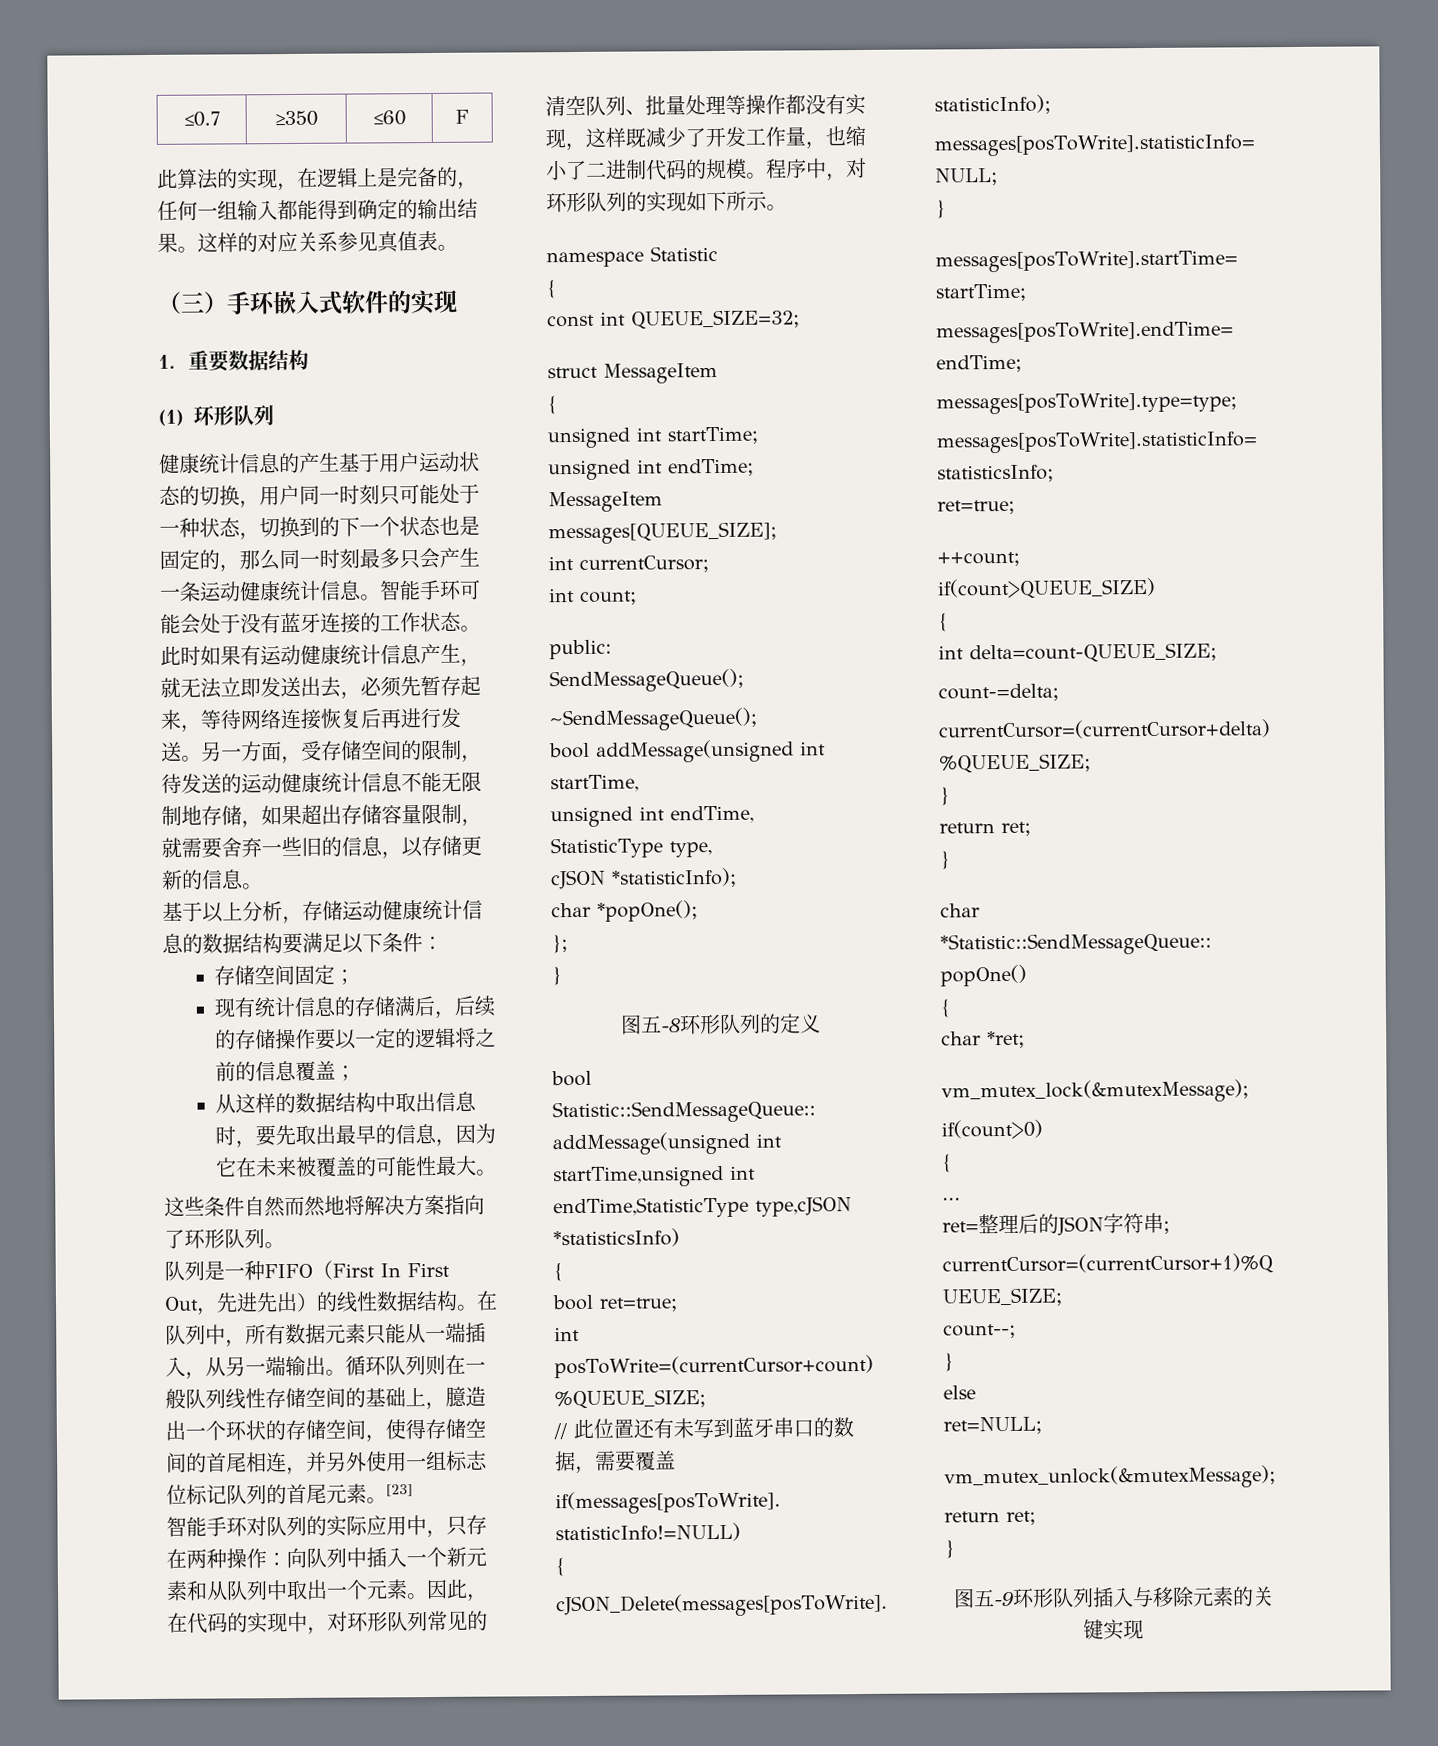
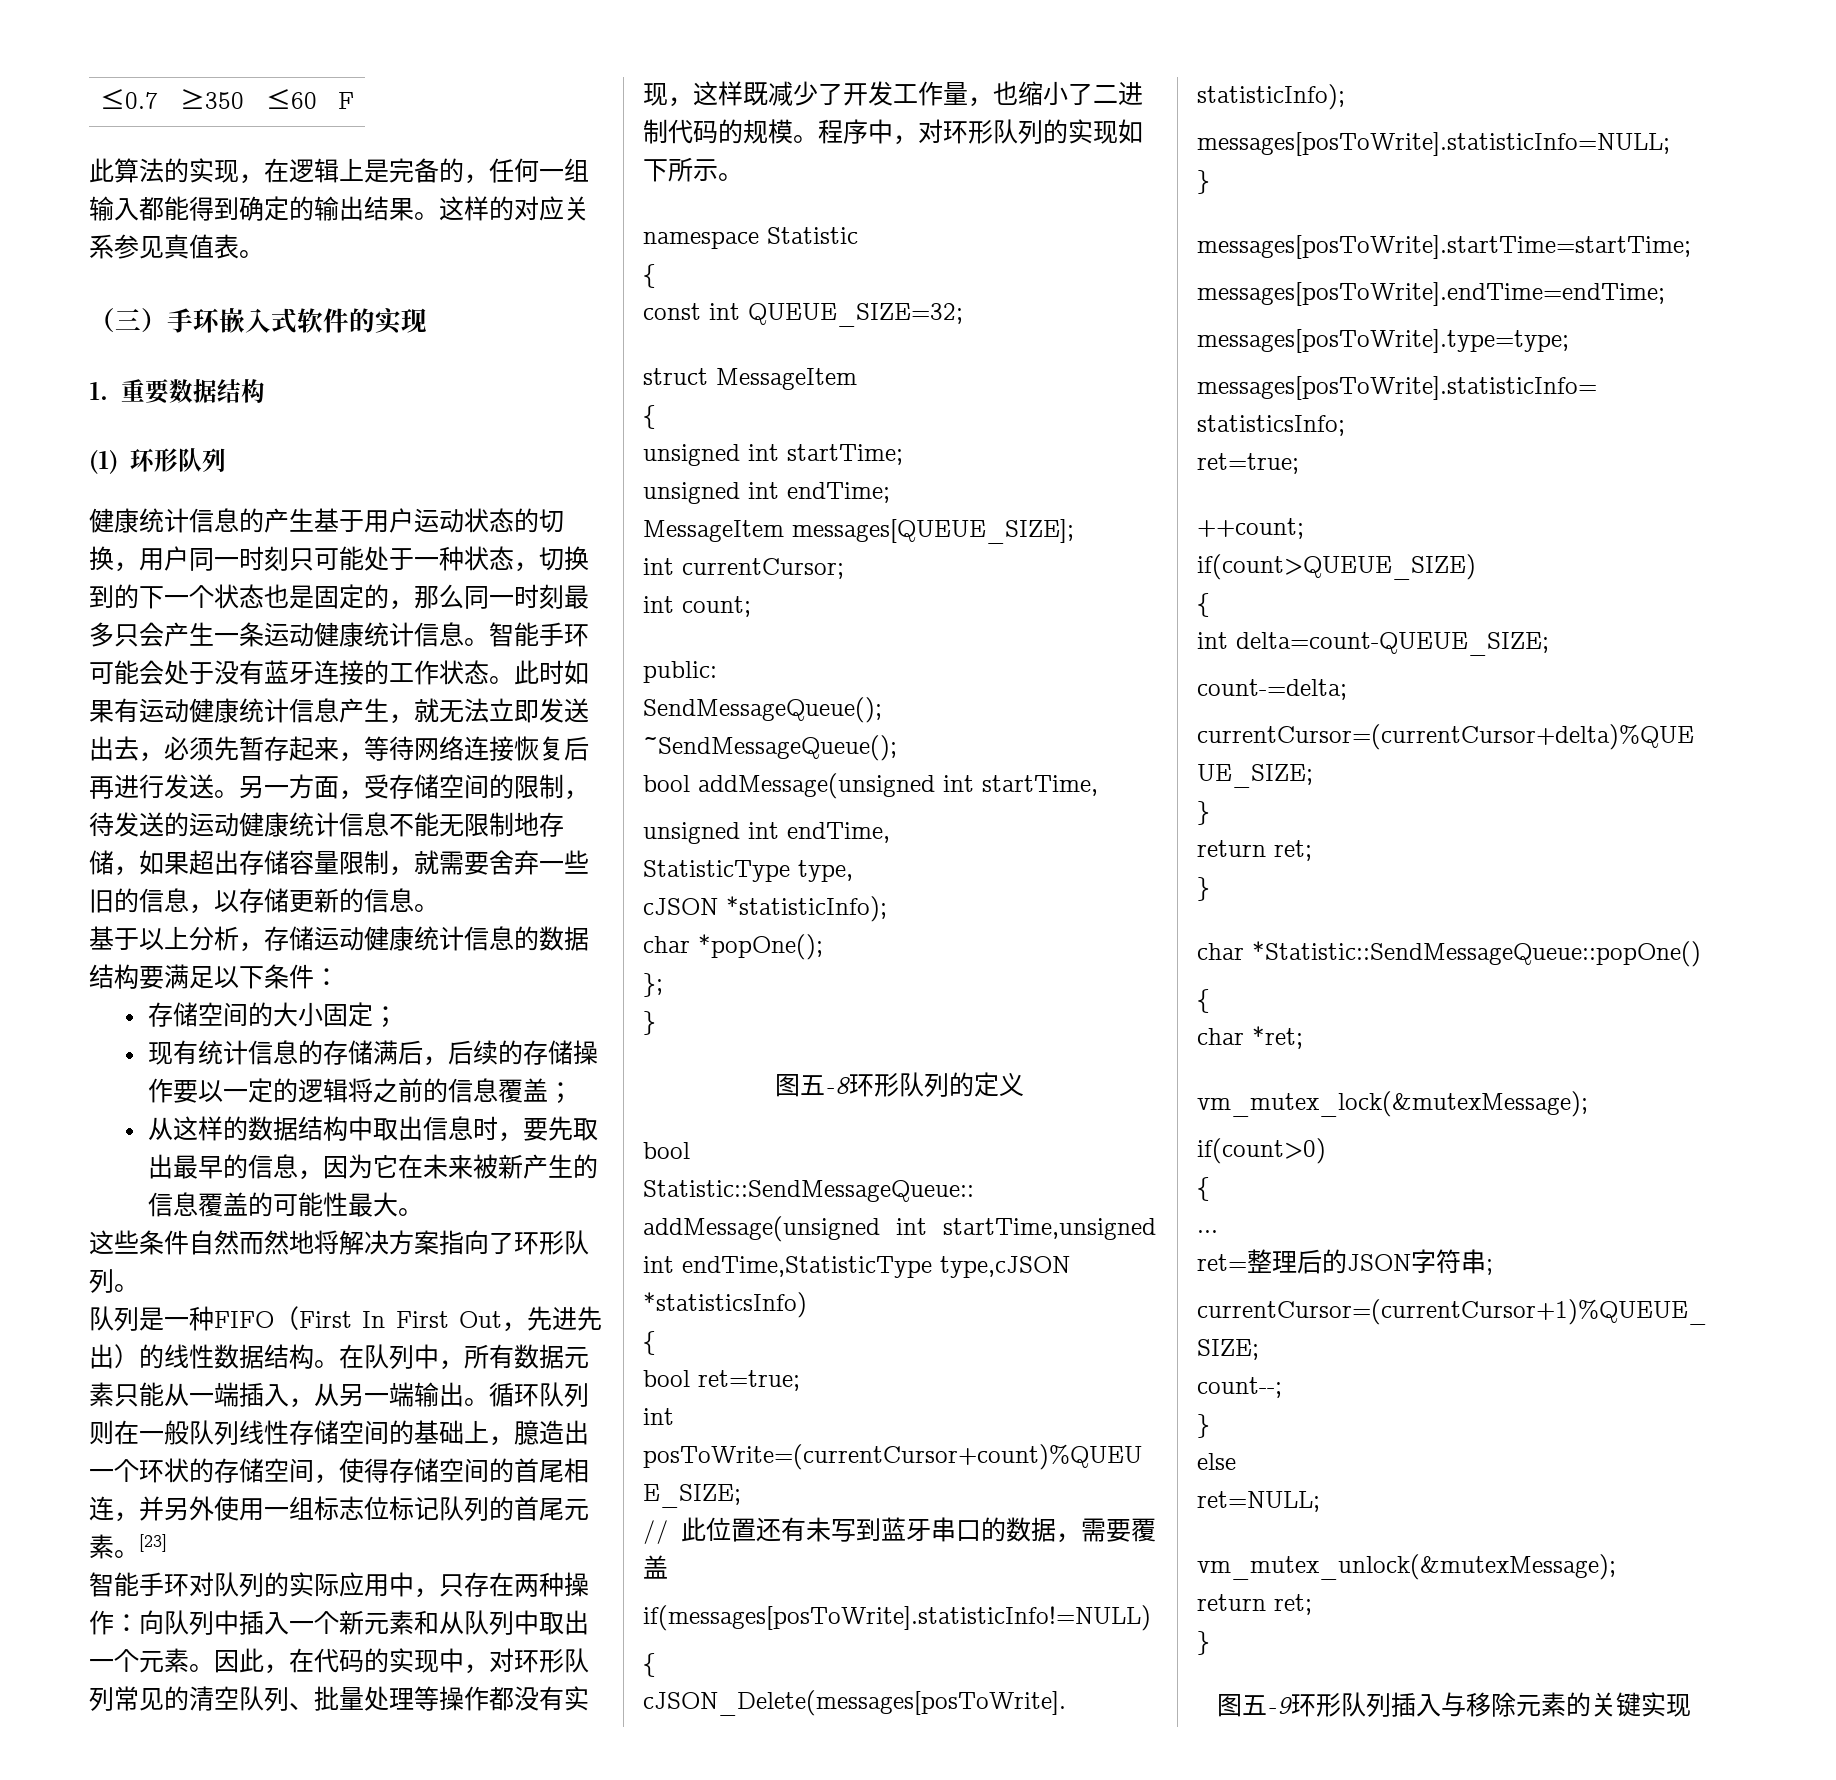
- 存储空间固定；
+ 存储空间的大小固定；
- 从这样的数据结构中取出信息时，要先取出最早的信息，因为它在未来被覆盖的可能性最大。
+ 从这样的数据结构中取出信息时，要先取出最早的信息，因为它在未来被新产生的信息覆盖的可能性最大。

